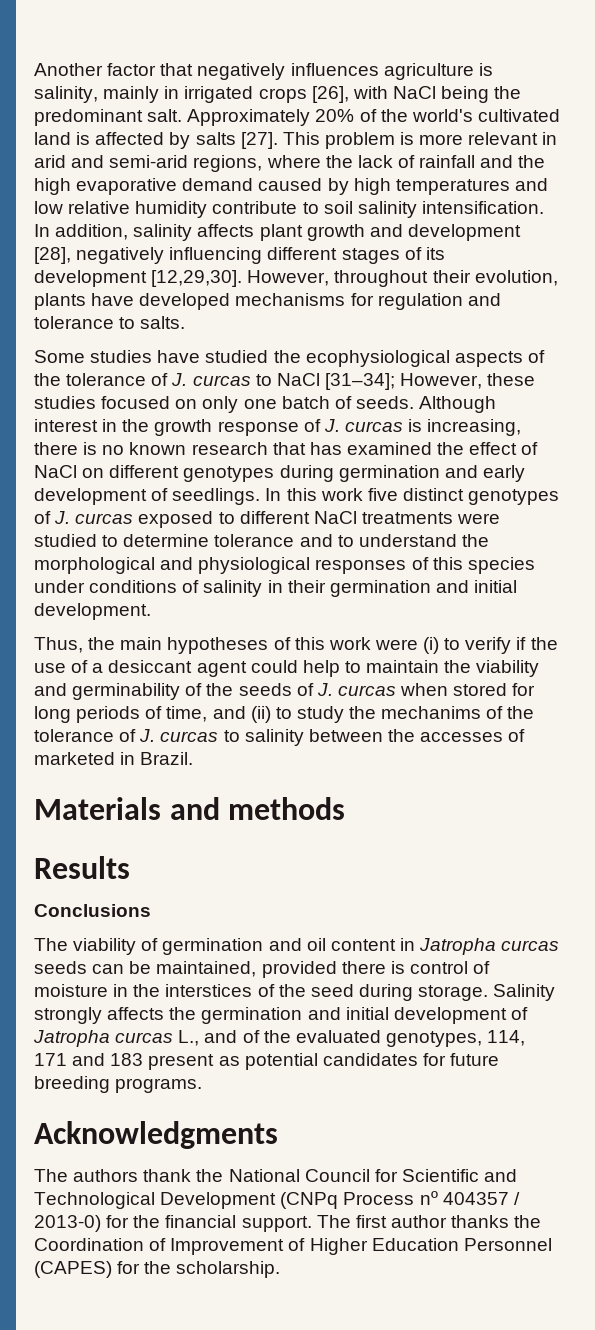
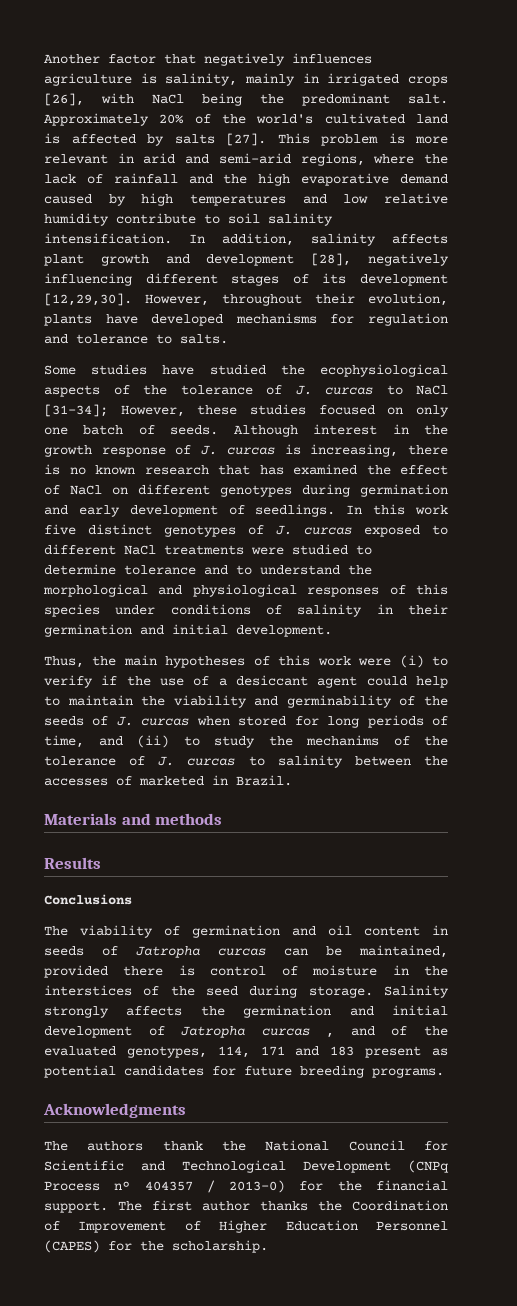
- The viability of germination and oil content in Jatropha curcas seeds can be maintained, provided there is control of moisture in the interstices of the seed during storage.
+ The viability of germination and oil content in seeds of Jatropha curcas can be maintained, provided there is control of moisture in the interstices of the seed during storage.
- Salinity strongly affects the germination and initial development of Jatropha curcas L., and of the evaluated genotypes, 114, 171 and 183 present as potential candidates for future breeding programs.
+ Salinity strongly affects the germination and initial development of Jatropha curcas , and of the evaluated genotypes, 114, 171 and 183 present as potential candidates for future breeding programs.

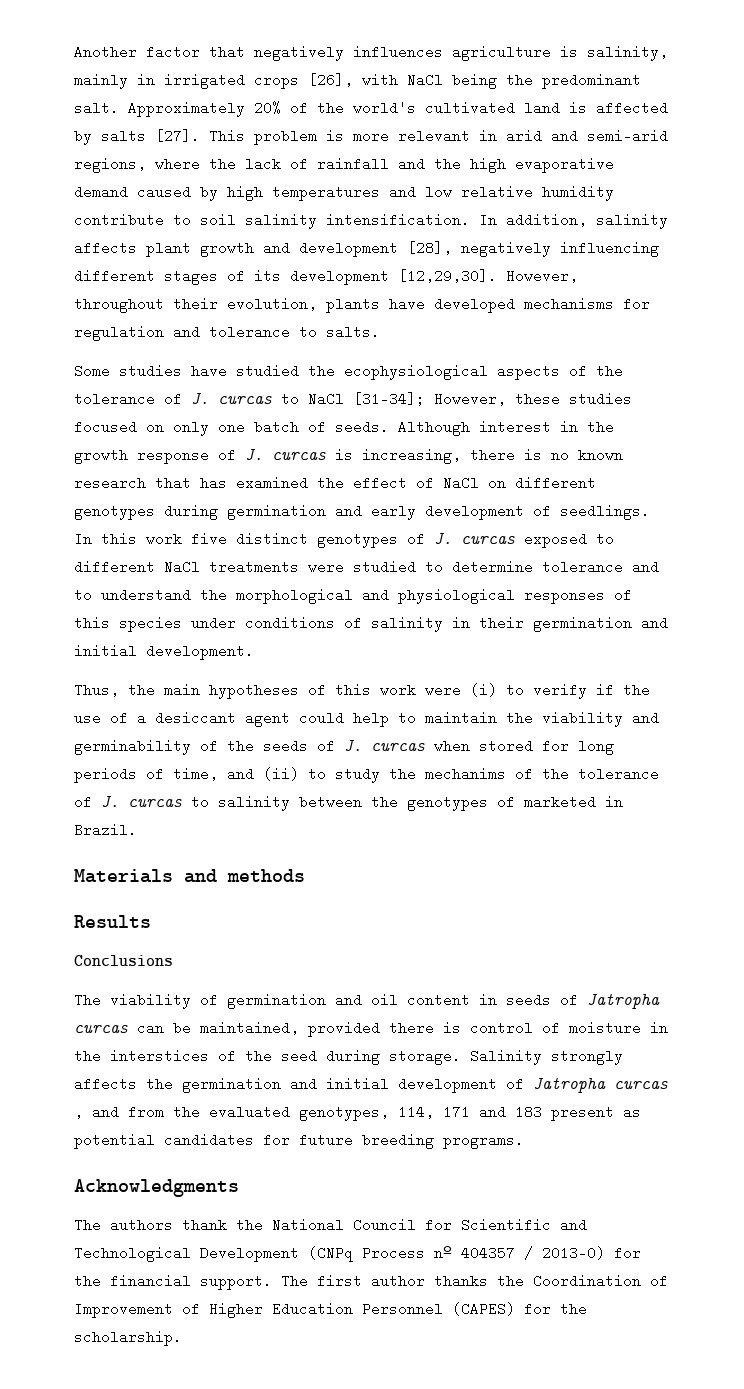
- Thus, the main hypotheses of this work were (i) to verify if the use of a desiccant agent could help to maintain the viability and germinability of the seeds of J. curcas when stored for long periods of time, and (ii) to study the mechanims of the tolerance of J. curcas to salinity between the accesses of marketed in Brazil.
+ Thus, the main hypotheses of this work were (i) to verify if the use of a desiccant agent could help to maintain the viability and germinability of the seeds of J. curcas when stored for long periods of time, and (ii) to study the mechanims of the tolerance of J. curcas to salinity between the genotypes of marketed in Brazil.
- Salinity strongly affects the germination and initial development of Jatropha curcas , and of the evaluated genotypes, 114, 171 and 183 present as potential candidates for future breeding programs.
+ Salinity strongly affects the germination and initial development of Jatropha curcas , and from the evaluated genotypes, 114, 171 and 183 present as potential candidates for future breeding programs.

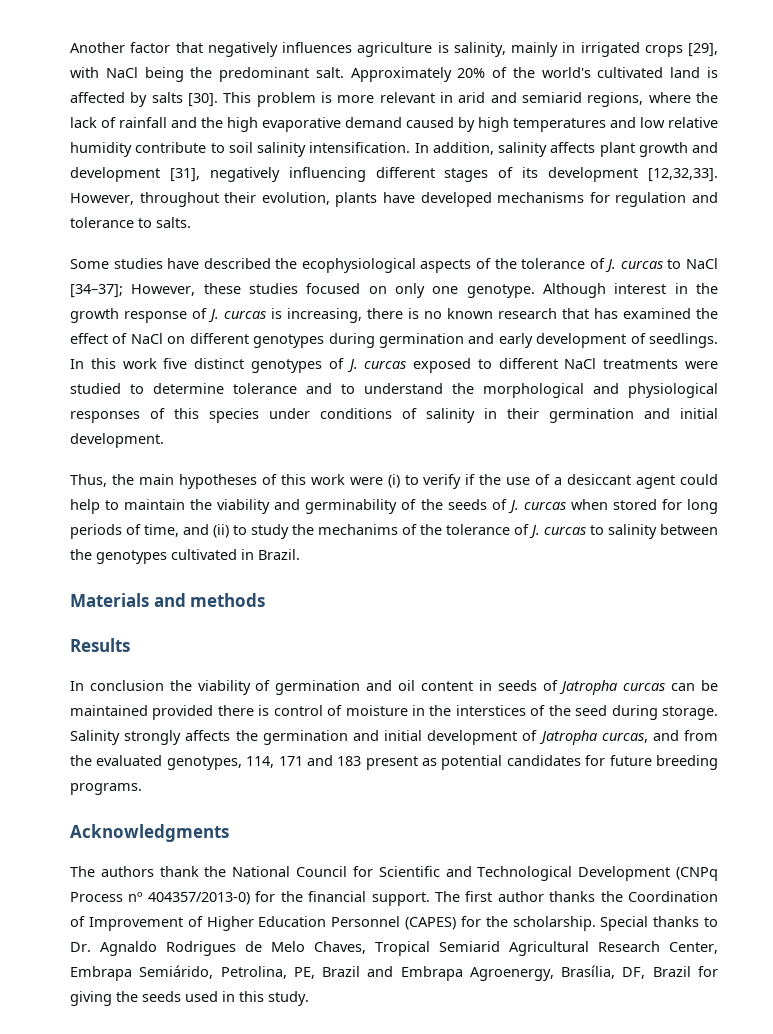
- Another factor that negatively influences agriculture is salinity, mainly in irrigated crops [26], with NaCl being the predominant salt.
+ Another factor that negatively influences agriculture is salinity, mainly in irrigated crops [29], with NaCl being the predominant salt.
- Approximately 20% of the world's cultivated land is affected by salts [27].
+ Approximately 20% of the world's cultivated land is affected by salts [30].
- This problem is more relevant in arid and semi-arid regions, where the lack of rainfall and the high evaporative demand caused by high temperatures and low relative humidity contribute to soil salinity intensification.
+ This problem is more relevant in arid and semiarid regions, where the lack of rainfall and the high evaporative demand caused by high temperatures and low relative humidity contribute to soil salinity intensification.
- In addition, salinity affects plant growth and development [28], negatively influencing different stages of its development [12,29,30].
+ In addition, salinity affects plant growth and development [31], negatively influencing different stages of its development [12,32,33].
- Some studies have studied the ecophysiological aspects of the tolerance of J. curcas to NaCl [31–34]; However, these studies focused on only one batch of seeds.
+ Some studies have described the ecophysiological aspects of the tolerance of J. curcas to NaCl [34–37]; However, these studies focused on only one genotype.
- Thus, the main hypotheses of this work were (i) to verify if the use of a desiccant agent could help to maintain the viability and germinability of the seeds of J. curcas when stored for long periods of time, and (ii) to study the mechanims of the tolerance of J. curcas to salinity between the genotypes of marketed in Brazil.
+ Thus, the main hypotheses of this work were (i) to verify if the use of a desiccant agent could help to maintain the viability and germinability of the seeds of J. curcas when stored for long periods of time, and (ii) to study the mechanims of the tolerance of J. curcas to salinity between the genotypes cultivated in Brazil.
- Conclusions
- The viability of germination and oil content in seeds of Jatropha curcas can be maintained, provided there is control of moisture in the interstices of the seed during storage.
+ In conclusion the viability of germination and oil content in seeds of Jatropha curcas can be maintained provided there is control of moisture in the interstices of the seed during storage.
- Salinity strongly affects the germination and initial development of Jatropha curcas , and from the evaluated genotypes, 114, 171 and 183 present as potential candidates for future breeding programs.
+ Salinity strongly affects the germination and initial development of Jatropha curcas, and from the evaluated genotypes, 114, 171 and 183 present as potential candidates for future breeding programs.
- The authors thank the National Council for Scientific and Technological Development (CNPq Process nº 404357 / 2013-0) for the financial support.
+ The authors thank the National Council for Scientific and Technological Development (CNPq Process nº 404357/2013-0) for the financial support.
+ Special thanks to Dr. Agnaldo Rodrigues de Melo Chaves, Tropical Semiarid Agricultural Research Center, Embrapa Semiárido, Petrolina, PE, Brazil and Embrapa Agroenergy, Brasília, DF, Brazil for giving the seeds used in this study.

